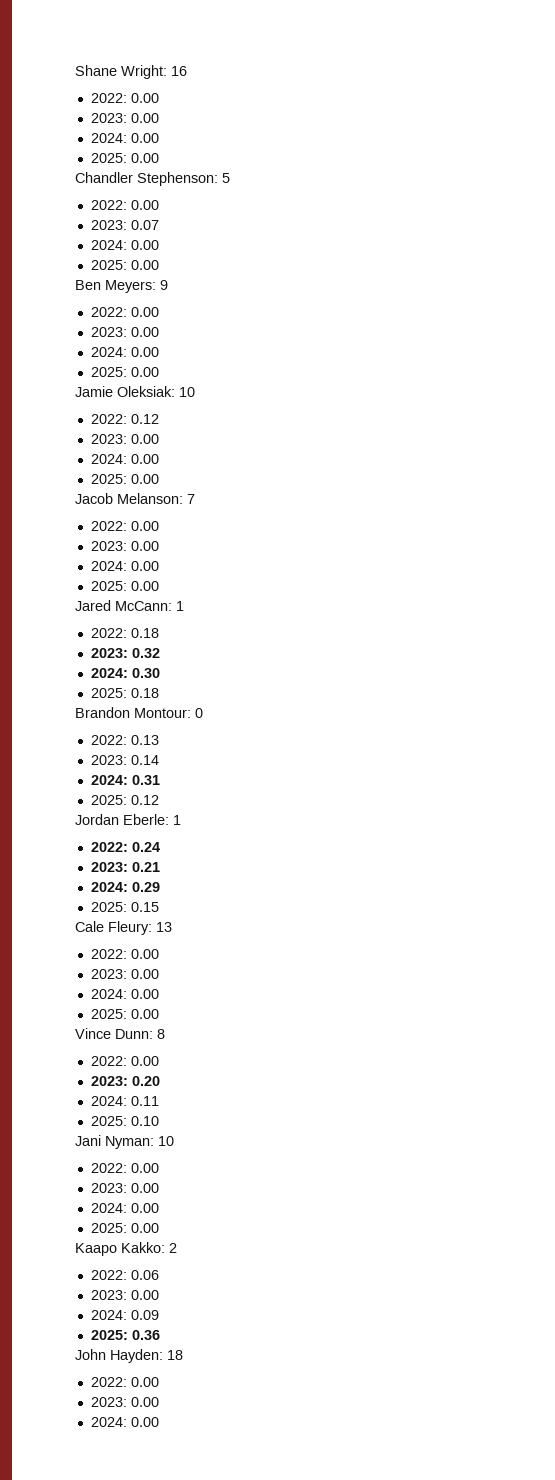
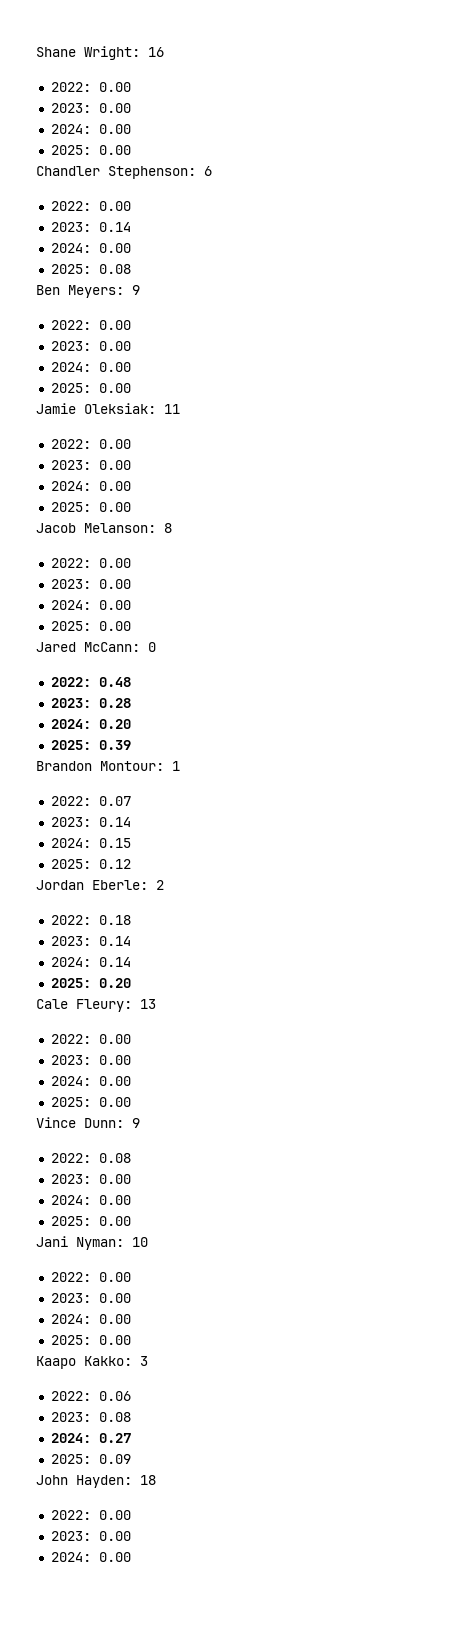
- Chandler Stephenson: 5
+ Chandler Stephenson: 6
  2022: 0.00
- 2023: 0.07
+ 2023: 0.14
  2024: 0.00
- 2025: 0.00
+ 2025: 0.08
- Jamie Oleksiak: 10
- 2022: 0.12
+ Jamie Oleksiak: 11
+ 2022: 0.00
- Jacob Melanson: 7
+ Jacob Melanson: 8
- Jared McCann: 1
- 2022: 0.18
- 2023: 0.32
- 2024: 0.30
- 2025: 0.18
- Brandon Montour: 0
- 2022: 0.13
+ Jared McCann: 0
+ 2022: 0.48
+ 2023: 0.28
+ 2024: 0.20
+ 2025: 0.39
+ Brandon Montour: 1
+ 2022: 0.07
  2023: 0.14
- 2024: 0.31
+ 2024: 0.15
- Jordan Eberle: 1
- 2022: 0.24
- 2023: 0.21
- 2024: 0.29
- 2025: 0.15
+ Jordan Eberle: 2
+ 2022: 0.18
+ 2023: 0.14
+ 2024: 0.14
+ 2025: 0.20
- Vince Dunn: 8
- 2022: 0.00
- 2023: 0.20
- 2024: 0.11
- 2025: 0.10
+ Vince Dunn: 9
+ 2022: 0.08
+ 2023: 0.00
+ 2024: 0.00
+ 2025: 0.00
- Kaapo Kakko: 2
+ Kaapo Kakko: 3
  2022: 0.06
- 2023: 0.00
- 2024: 0.09
- 2025: 0.36
+ 2023: 0.08
+ 2024: 0.27
+ 2025: 0.09

